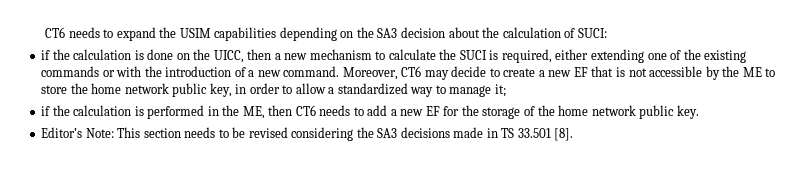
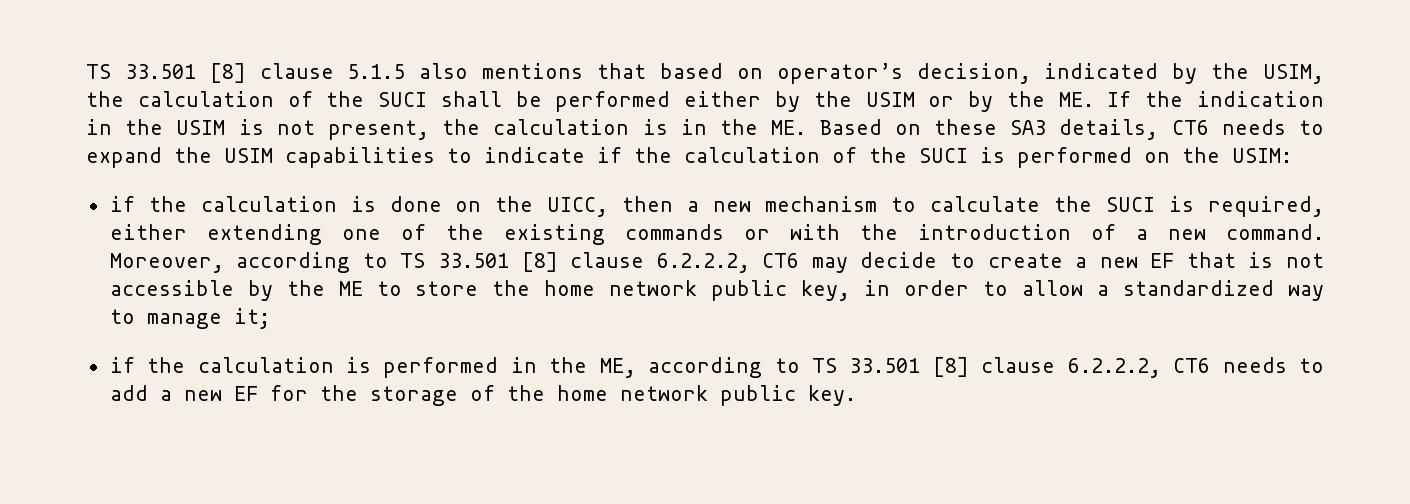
- CT6 needs to expand the USIM capabilities depending on the SA3 decision about the calculation of SUCI:
+ TS 33.501 [8] clause 5.1.5 also mentions that based on operator’s decision, indicated by the USIM, the calculation of the SUCI shall be performed either by the USIM or by the ME. If the indication in the USIM is not present, the calculation is in the ME. Based on these SA3 details, CT6 needs to expand the USIM capabilities to indicate if the calculation of the SUCI is performed on the USIM:
- Moreover, CT6 may decide to create a new EF that is not accessible by the ME to store the home network public key, in order to allow a standardized way to manage it;
+ Moreover, according to TS 33.501 [8] clause 6.2.2.2, CT6 may decide to create a new EF that is not accessible by the ME to store the home network public key, in order to allow a standardized way to manage it;
- if the calculation is performed in the ME, then CT6 needs to add a new EF for the storage of the home network public key.
+ if the calculation is performed in the ME, according to TS 33.501 [8] clause 6.2.2.2, CT6 needs to add a new EF for the storage of the home network public key.
- Editor’s Note: This section needs to be revised considering the SA3 decisions made in TS 33.501 [8].

